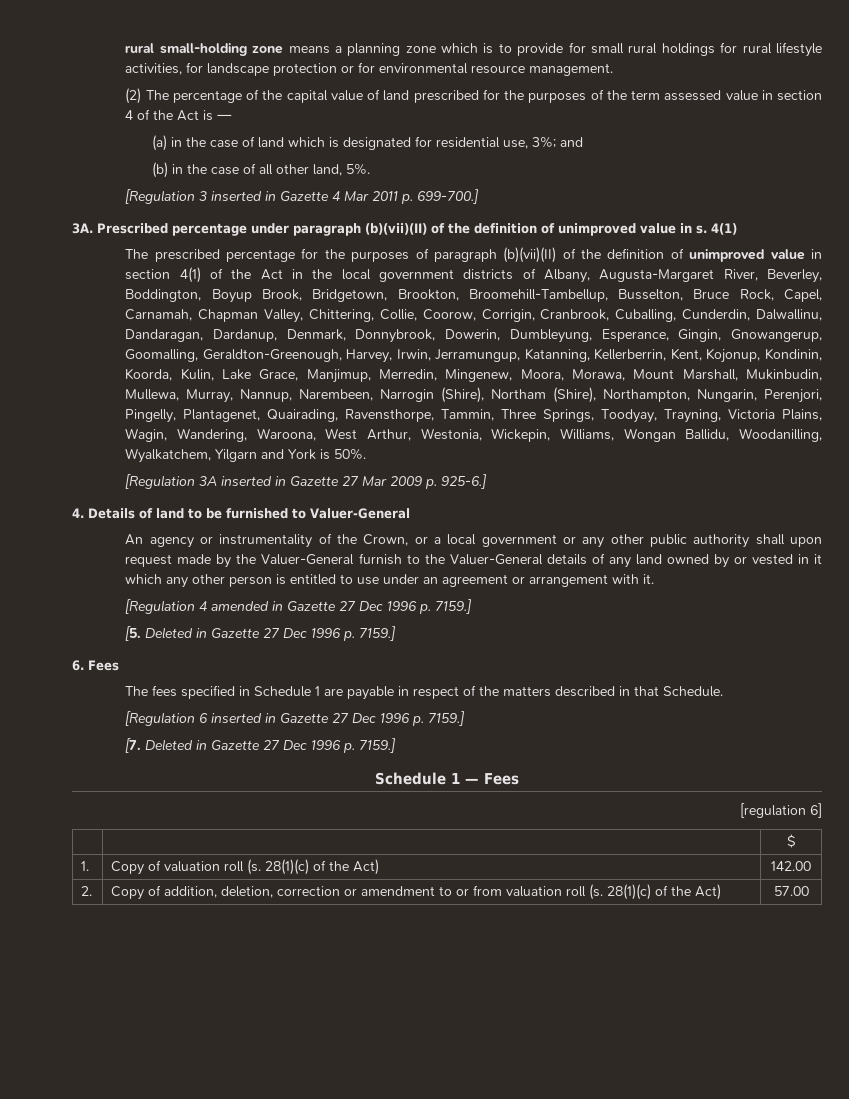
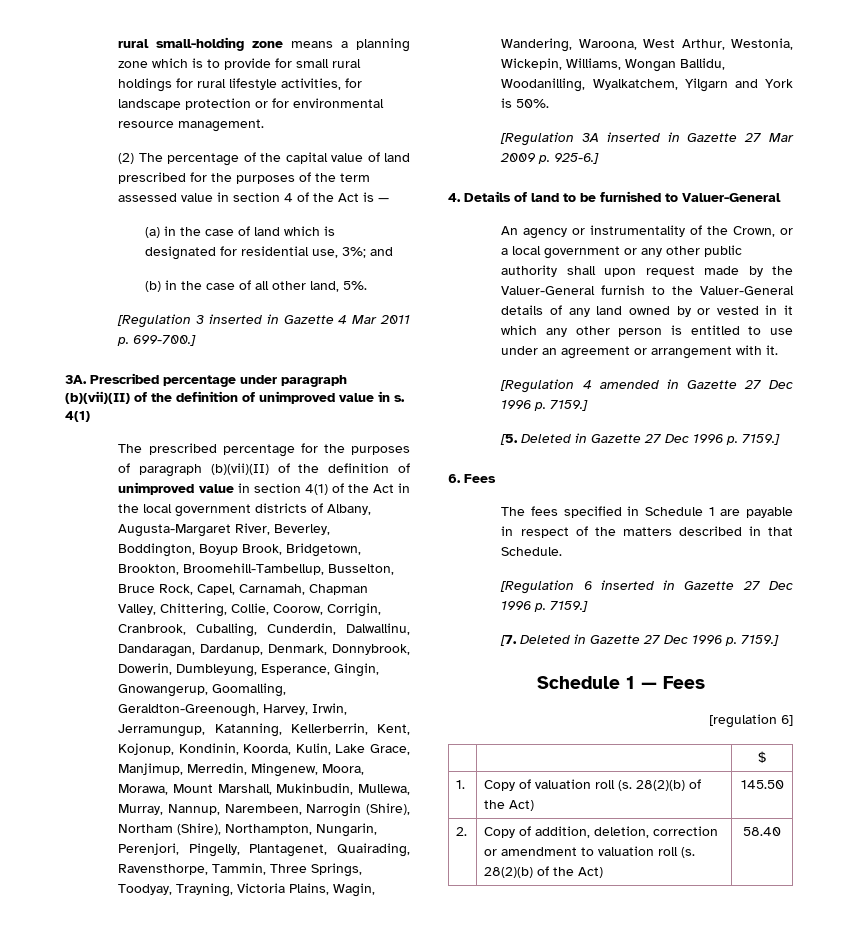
- 1. | Copy of valuation roll (s. 28(1)(c) of the Act) | 142.00
+ 1. | Copy of valuation roll (s. 28(2)(b) of the Act) | 145.50
- 2. | Copy of addition, deletion, correction or amendment to or from valuation roll (s. 28(1)(c) of the Act) | 57.00
+ 2. | Copy of addition, deletion, correction or amendment to valuation roll (s. 28(2)(b) of the Act) | 58.40

